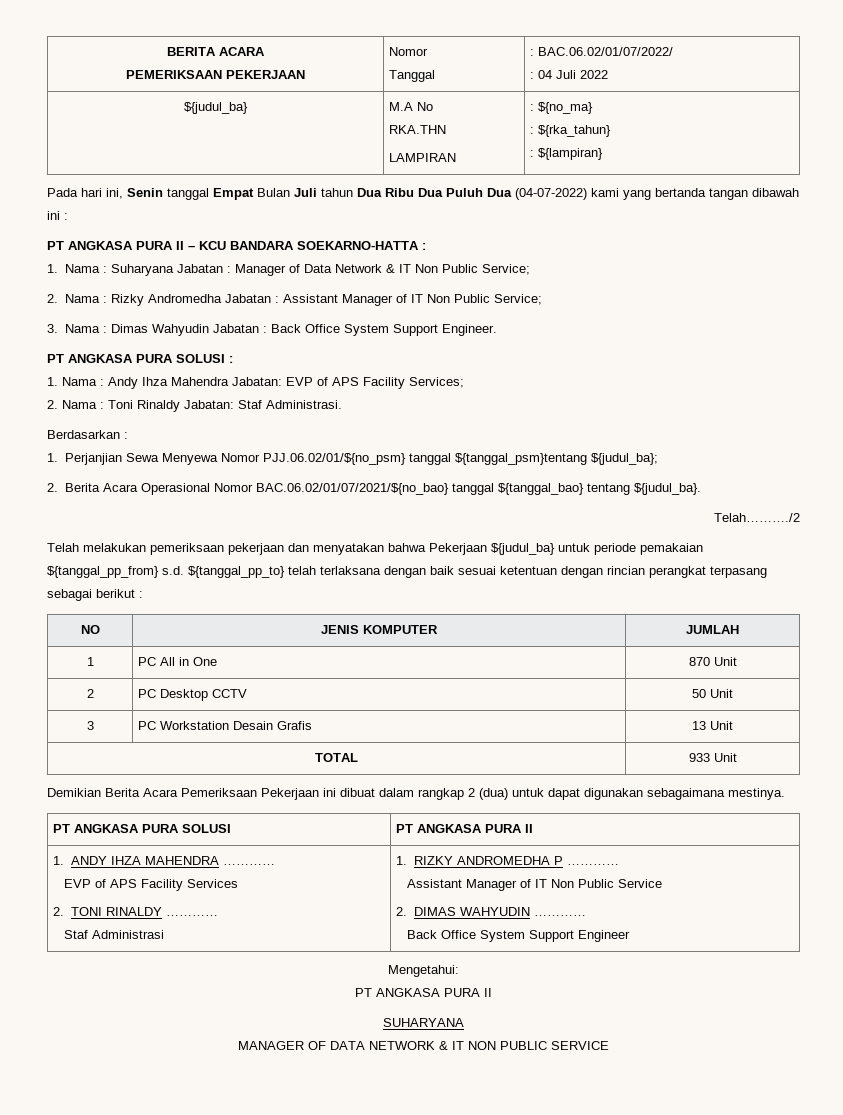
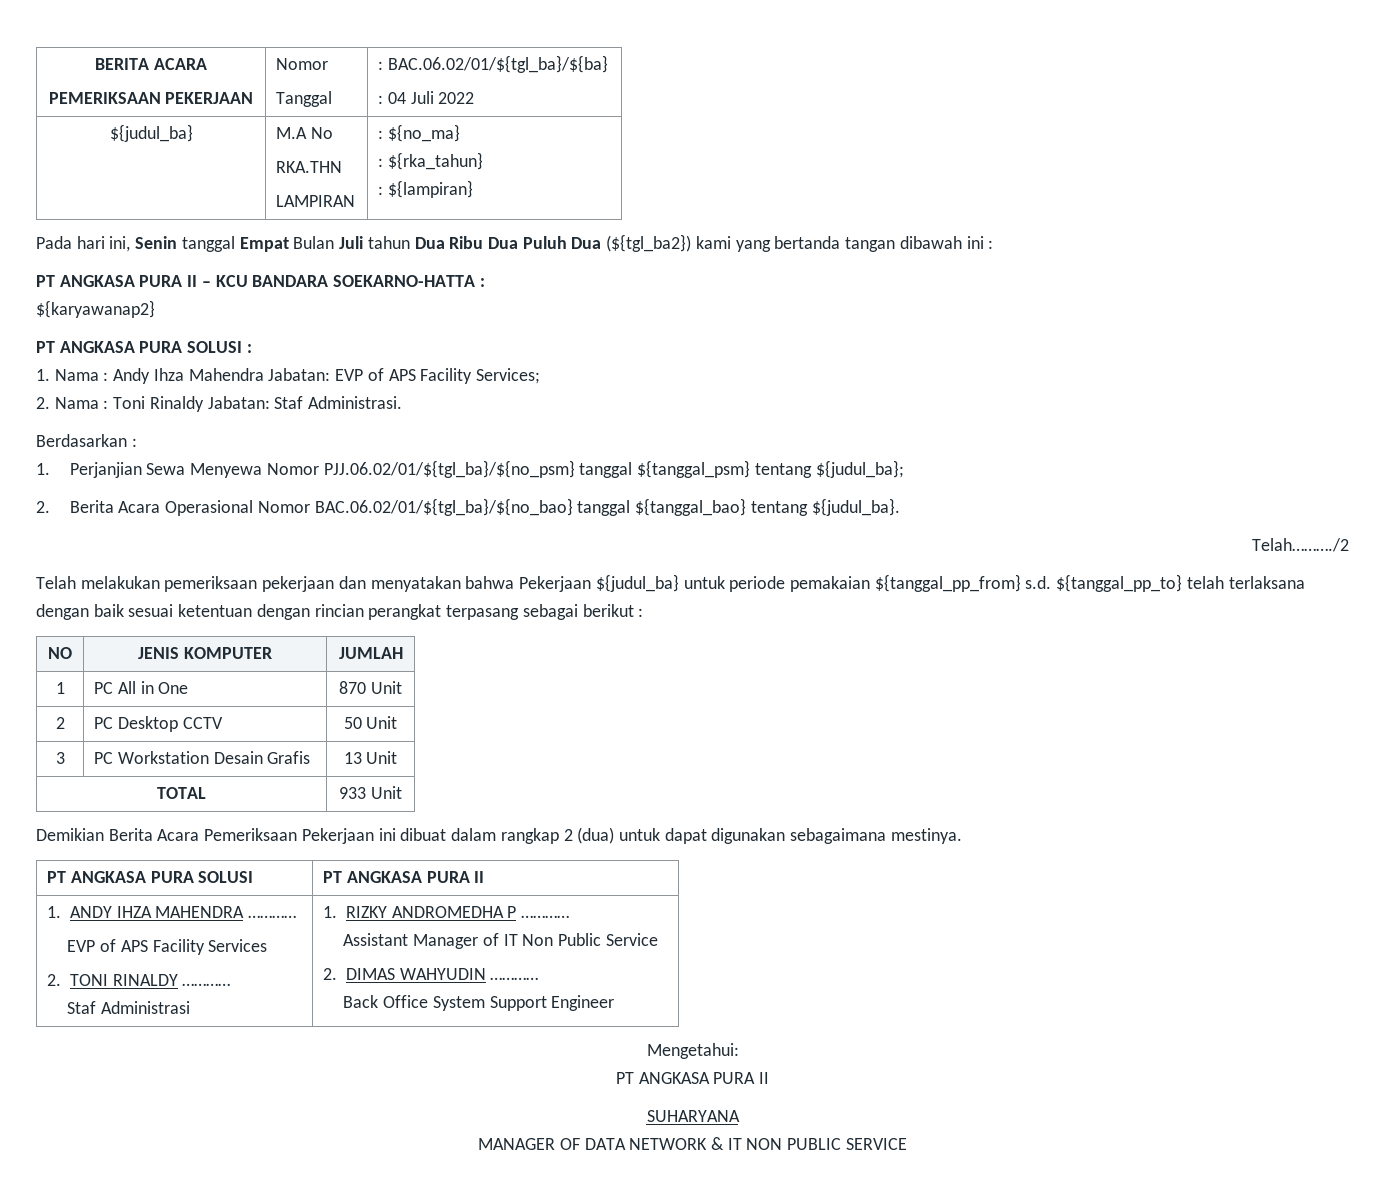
  BERITA ACARA
  PEMERIKSAAN PEKERJAAN | Nomor
- Tanggal | : BAC.06.02/01/07/2022/
+ Tanggal | : BAC.06.02/01/${tgl_ba}/${ba}
- Pada hari ini, Senin tanggal Empat Bulan Juli tahun Dua Ribu Dua Puluh Dua (04-07-2022) kami yang bertanda tangan dibawah ini :
+ Pada hari ini, Senin tanggal Empat Bulan Juli tahun Dua Ribu Dua Puluh Dua (${tgl_ba2}) kami yang bertanda tangan dibawah ini :
- 1. Nama : Suharyana Jabatan : Manager of Data Network & IT Non Public Service;
- 2. Nama : Rizky Andromedha Jabatan : Assistant Manager of IT Non Public Service;
- 3. Nama : Dimas Wahyudin Jabatan : Back Office System Support Engineer.
+ ${karyawanap2}
- 1. Perjanjian Sewa Menyewa Nomor PJJ.06.02/01/${no_psm} tanggal ${tanggal_psm}tentang ${judul_ba};
+ 1. Perjanjian Sewa Menyewa Nomor PJJ.06.02/01/${tgl_ba}/${no_psm} tanggal ${tanggal_psm} tentang ${judul_ba};
- 2. Berita Acara Operasional Nomor BAC.06.02/01/07/2021/${no_bao} tanggal ${tanggal_bao} tentang ${judul_ba}.
+ 2. Berita Acara Operasional Nomor BAC.06.02/01/${tgl_ba}/${no_bao} tanggal ${tanggal_bao} tentang ${judul_ba}.

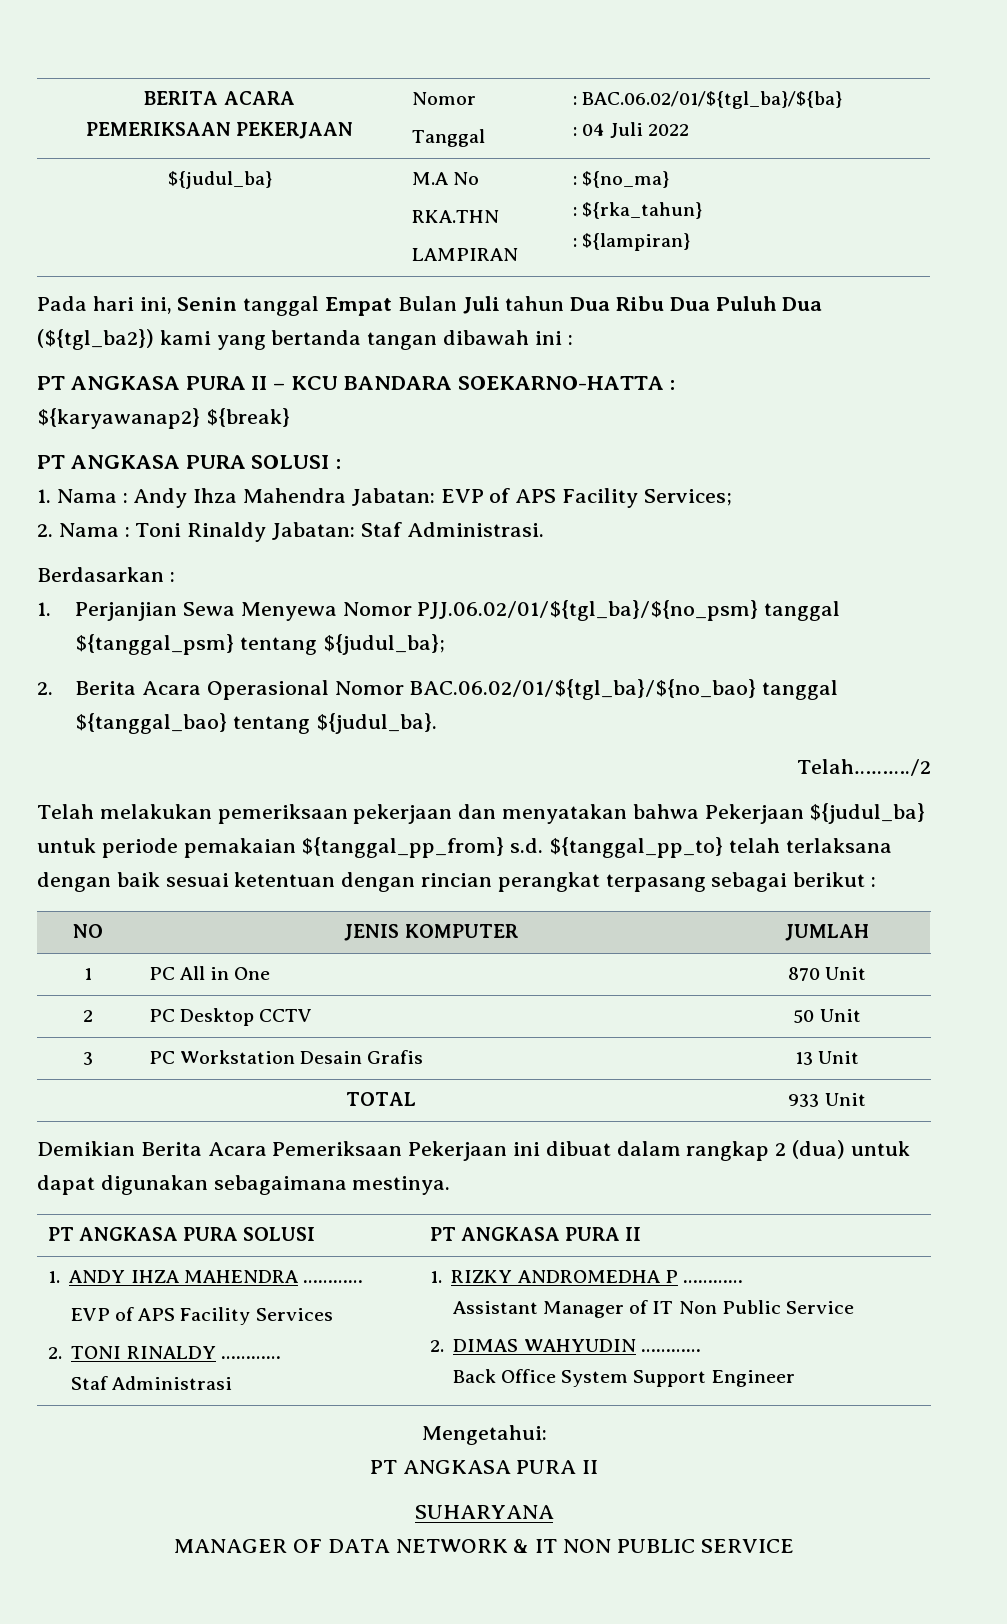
- ${karyawanap2}
+ ${karyawanap2} ${break}

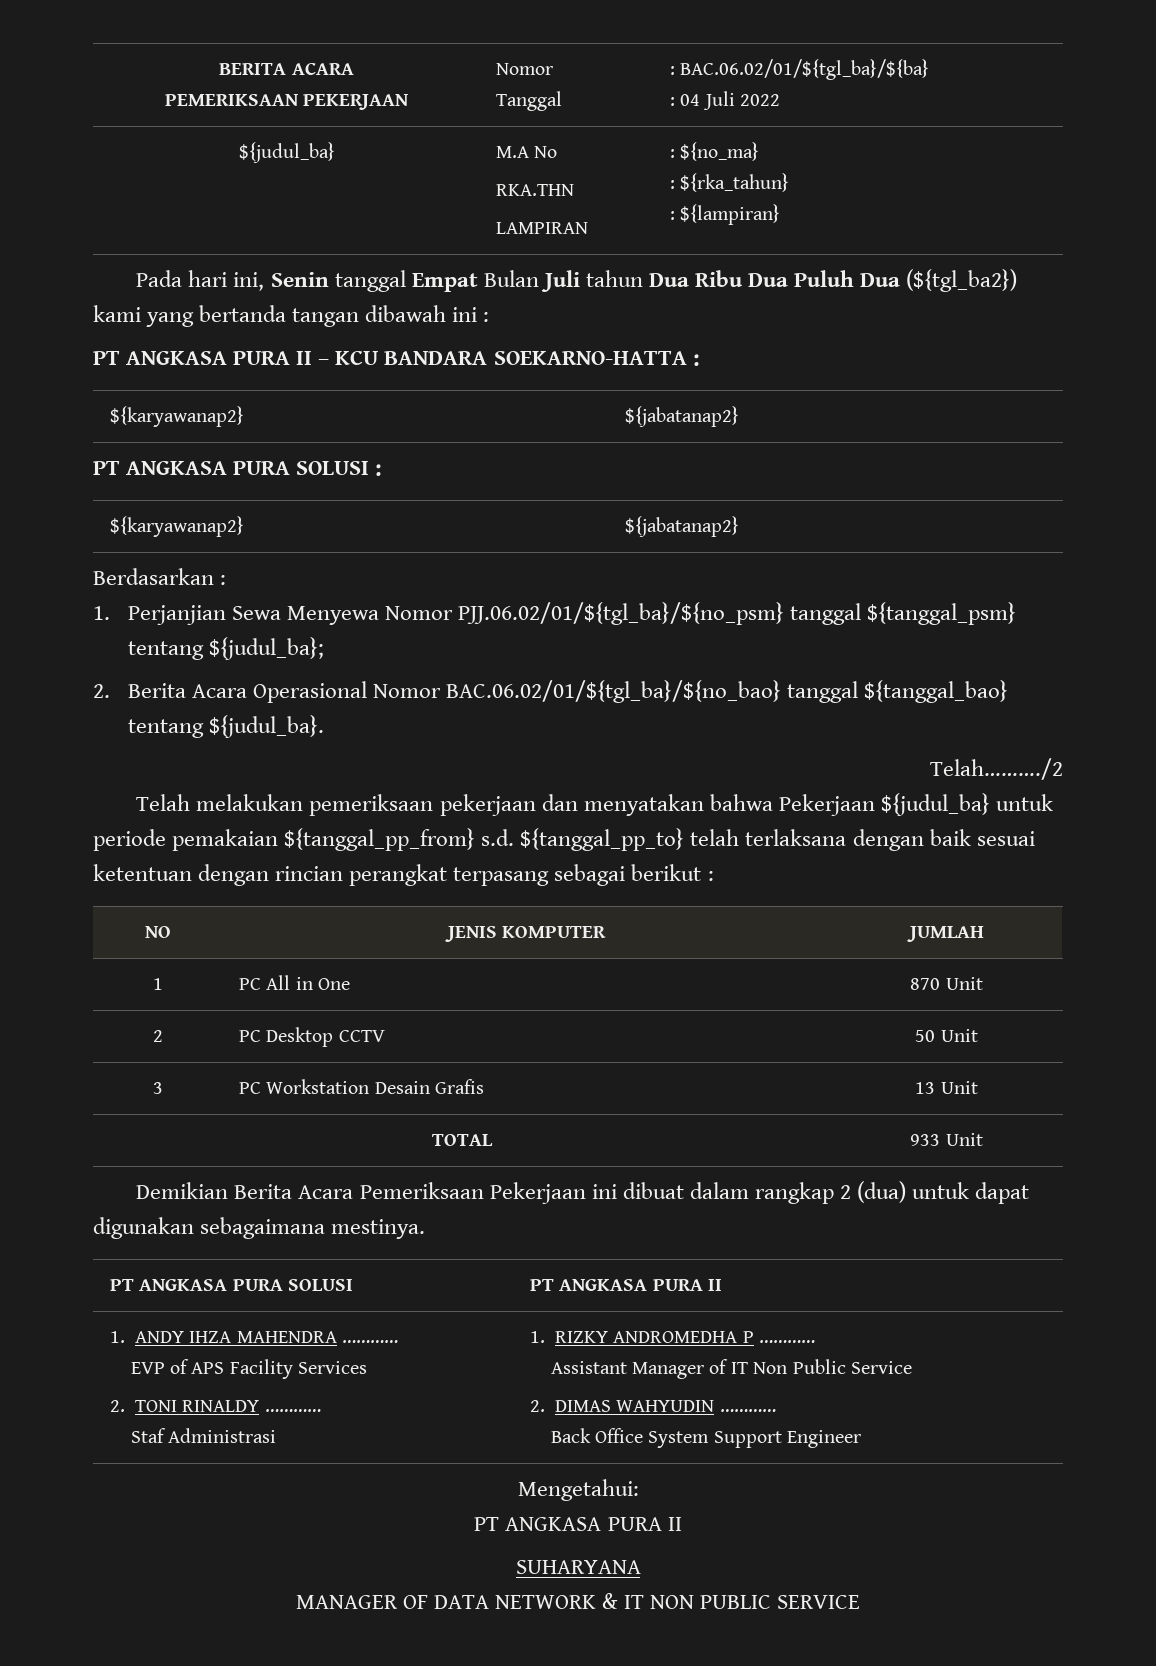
  PT ANGKASA PURA II – KCU BANDARA SOEKARNO-HATTA :
- ${karyawanap2} ${break}
+ ${karyawanap2} | ${jabatanap2}
  PT ANGKASA PURA SOLUSI :
- 1. Nama : Andy Ihza Mahendra Jabatan: EVP of APS Facility Services;
- 2. Nama : Toni Rinaldy Jabatan: Staf Administrasi.
+ ${karyawanap2} | ${jabatanap2}

